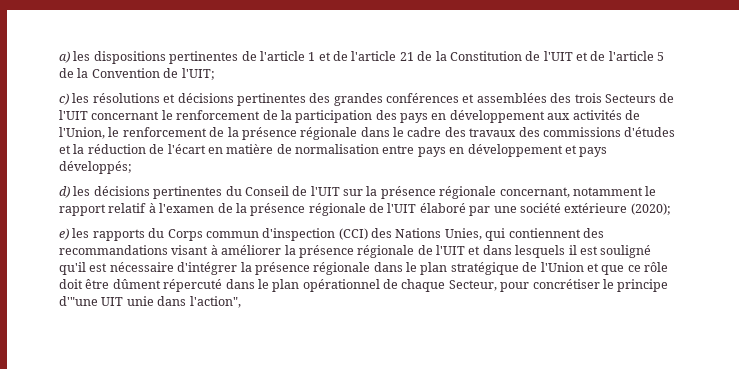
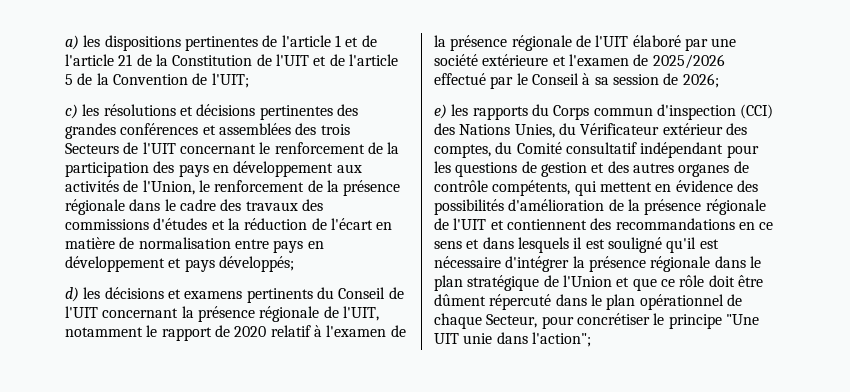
- d) les décisions pertinentes du Conseil de l'UIT sur la présence régionale concernant, notamment le rapport relatif à l'examen de la présence régionale de l'UIT élaboré par une société extérieure (2020);
+ d) les décisions et examens pertinents du Conseil de l'UIT concernant la présence régionale de l'UIT, notamment le rapport de 2020 relatif à l'examen de la présence régionale de l'UIT élaboré par une société extérieure et l'examen de 2025/2026 effectué par le Conseil à sa session de 2026;
- e) les rapports du Corps commun d'inspection (CCI) des Nations Unies, qui contiennent des recommandations visant à améliorer la présence régionale de l'UIT et dans lesquels il est souligné qu'il est nécessaire d'intégrer la présence régionale dans le plan stratégique de l'Union et que ce rôle doit être dûment répercuté dans le plan opérationnel de chaque Secteur, pour concrétiser le principe d'"une UIT unie dans l'action",
+ e) les rapports du Corps commun d'inspection (CCI) des Nations Unies, du Vérificateur extérieur des comptes, du Comité consultatif indépendant pour les questions de gestion et des autres organes de contrôle compétents, qui mettent en évidence des possibilités d'amélioration de la présence régionale de l'UIT et contiennent des recommandations en ce sens et dans lesquels il est souligné qu'il est nécessaire d'intégrer la présence régionale dans le plan stratégique de l'Union et que ce rôle doit être dûment répercuté dans le plan opérationnel de chaque Secteur, pour concrétiser le principe "Une UIT unie dans l'action";

